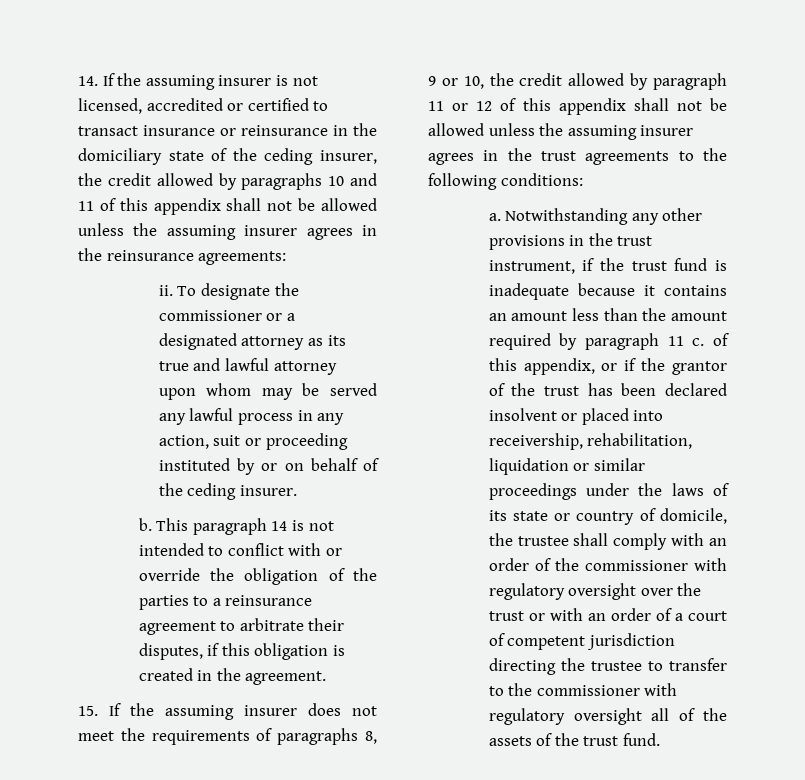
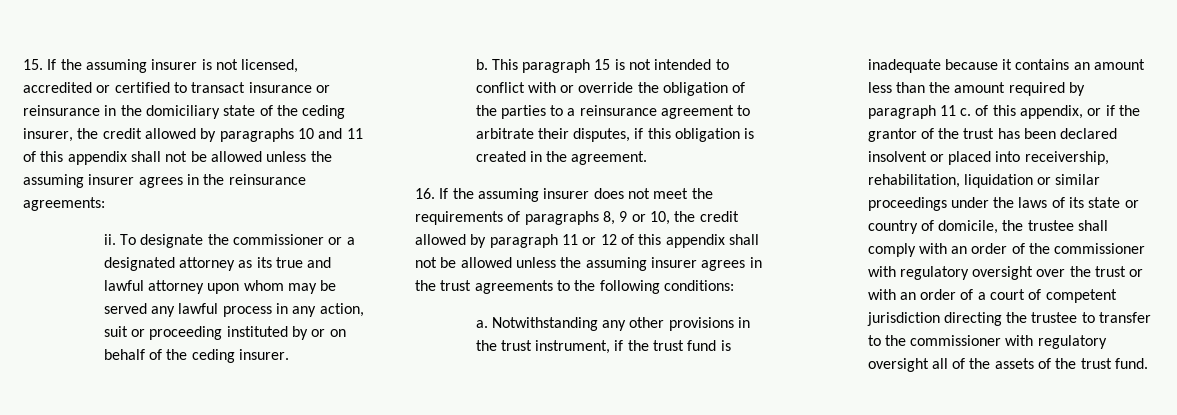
- 14. If the assuming insurer is not licensed, accredited or certified to transact insurance or reinsurance in the domiciliary state of the ceding insurer, the credit allowed by paragraphs 10 and 11 of this appendix shall not be allowed unless the assuming insurer agrees in the reinsurance agreements:
+ 15. If the assuming insurer is not licensed, accredited or certified to transact insurance or reinsurance in the domiciliary state of the ceding insurer, the credit allowed by paragraphs 10 and 11 of this appendix shall not be allowed unless the assuming insurer agrees in the reinsurance agreements:
- This paragraph 14 is not intended to conflict with or override the obligation of the parties to a reinsurance agreement to arbitrate their disputes, if this obligation is created in the agreement.
+ This paragraph 15 is not intended to conflict with or override the obligation of the parties to a reinsurance agreement to arbitrate their disputes, if this obligation is created in the agreement.
- 15. If the assuming insurer does not meet the requirements of paragraphs 8, 9 or 10, the credit allowed by paragraph 11 or 12 of this appendix shall not be allowed unless the assuming insurer agrees in the trust agreements to the following conditions:
+ 16. If the assuming insurer does not meet the requirements of paragraphs 8, 9 or 10, the credit allowed by paragraph 11 or 12 of this appendix shall not be allowed unless the assuming insurer agrees in the trust agreements to the following conditions:

